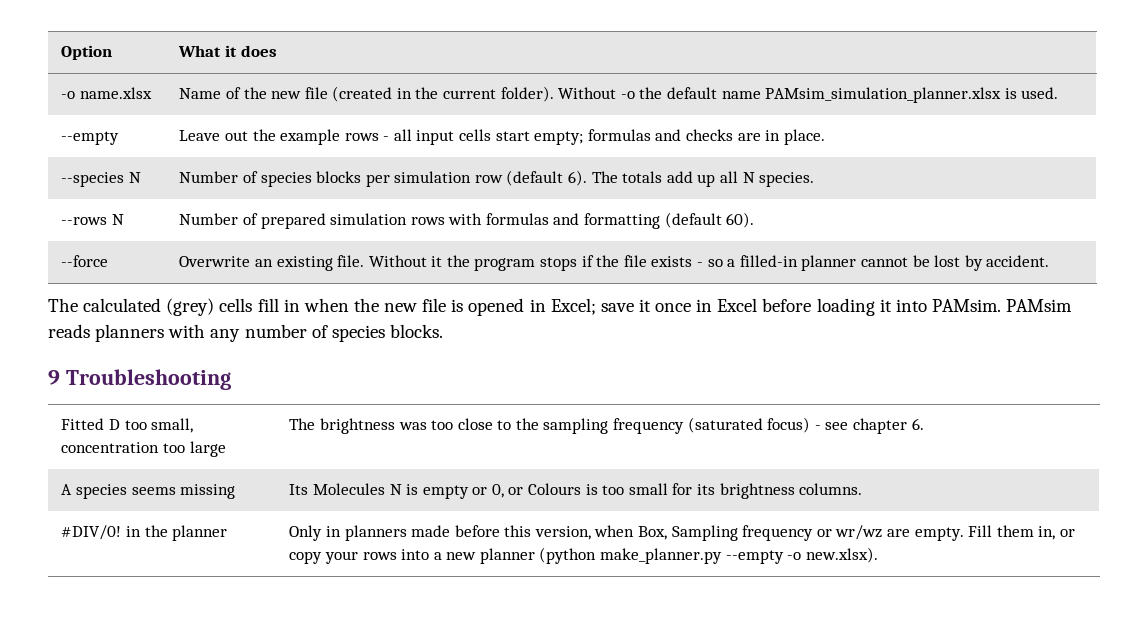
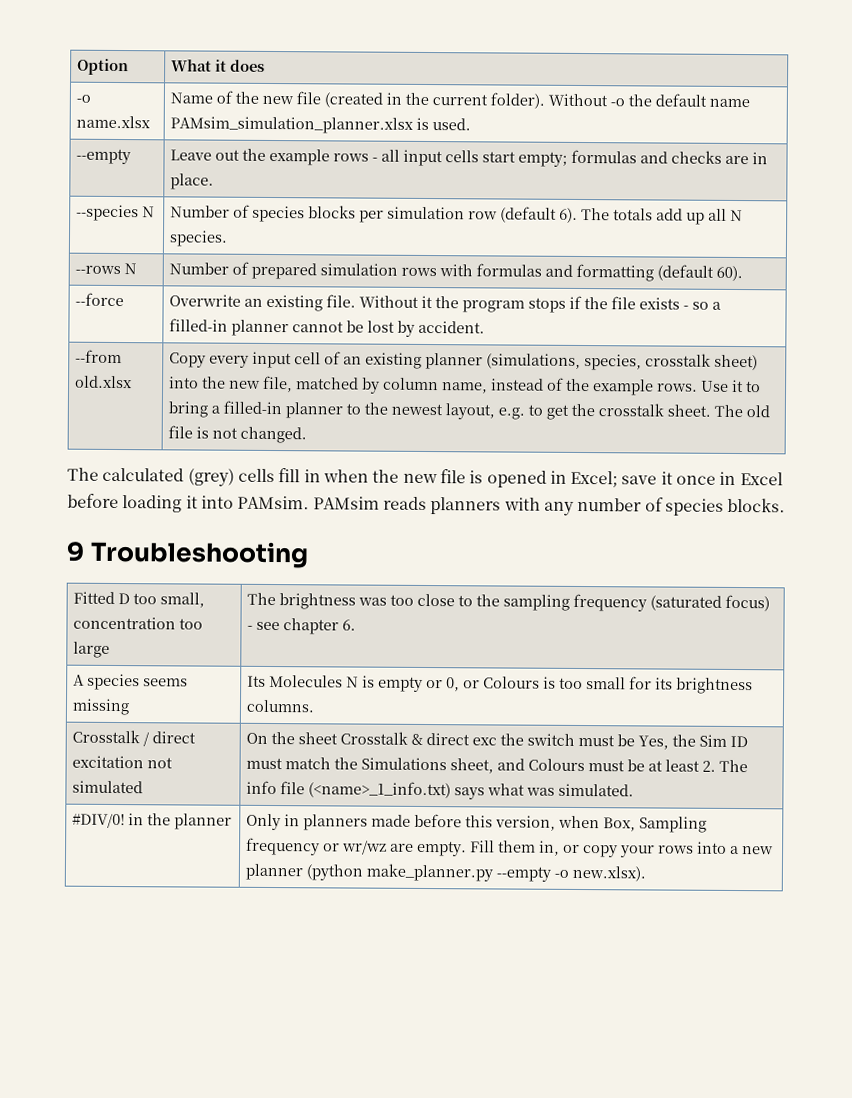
+ --from old.xlsx | Copy every input cell of an existing planner (simulations, species, crosstalk sheet) into the new file, matched by column name, instead of the example rows. Use it to bring a filled-in planner to the newest layout, e.g. to get the crosstalk sheet. The old file is not changed.
+ Crosstalk / direct excitation not simulated | On the sheet Crosstalk & direct exc the switch must be Yes, the Sim ID must match the Simulations sheet, and Colours must be at least 2. The info file (<name>_1_info.txt) says what was simulated.

